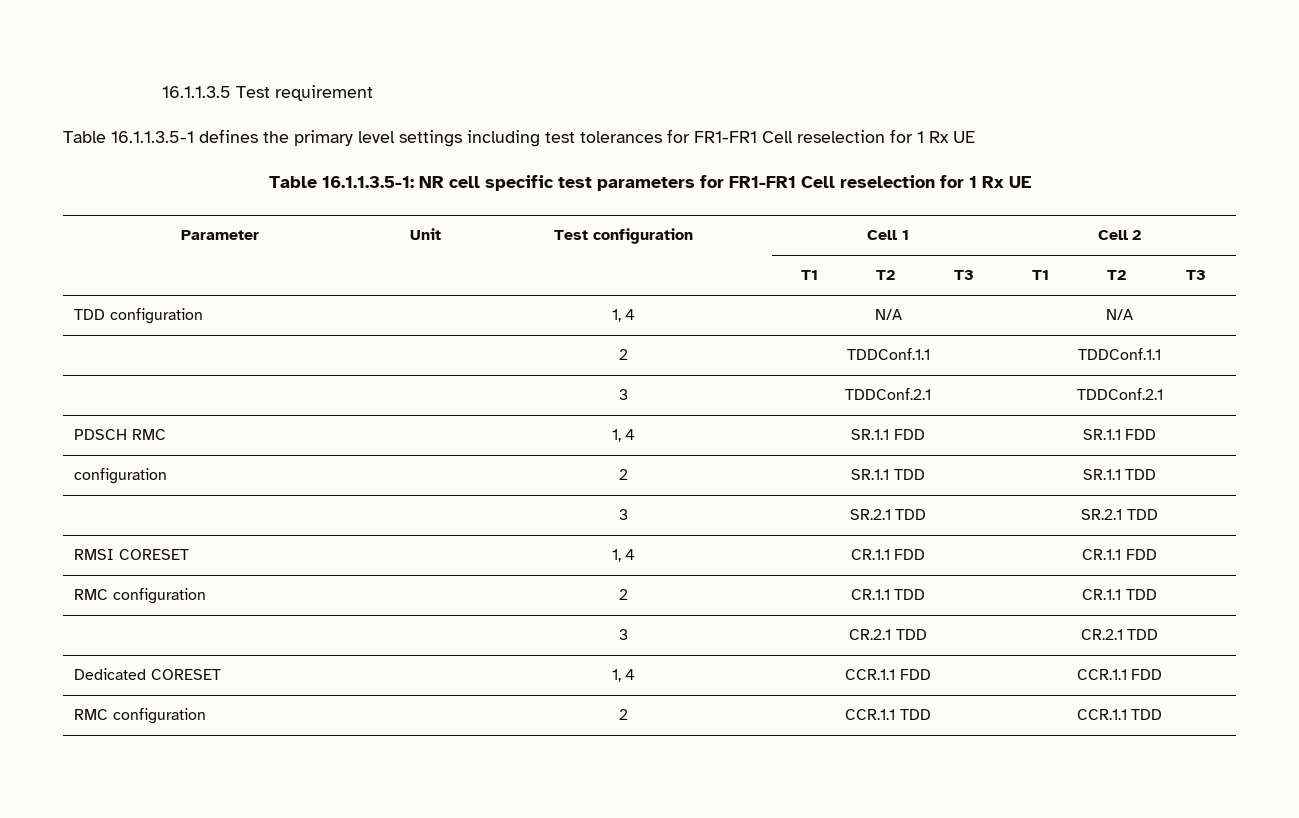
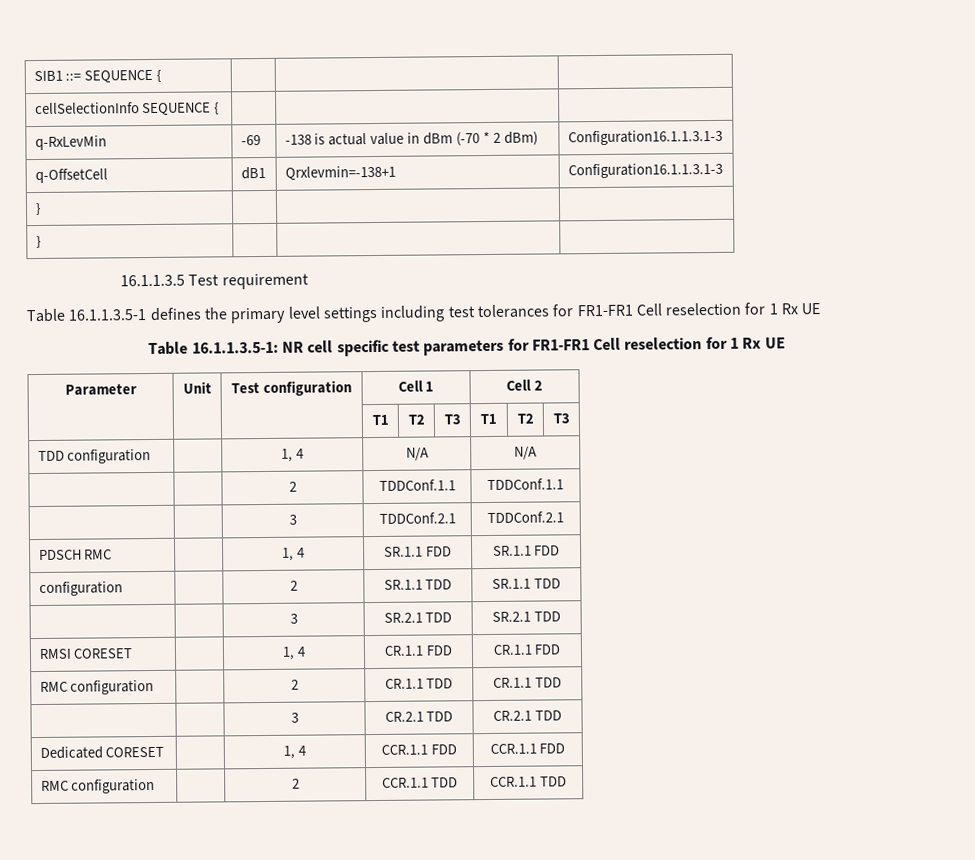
+ SIB1 ::= SEQUENCE { | | |
+ cellSelectionInfo SEQUENCE { | | |
+ q-RxLevMin | -69 | -138 is actual value in dBm (-70 * 2 dBm) | Configuration16.1.1.3.1-3
+ q-OffsetCell | dB1 | Qrxlevmin=-138+1 | Configuration16.1.1.3.1-3
+ } | | |
+ } | | |

